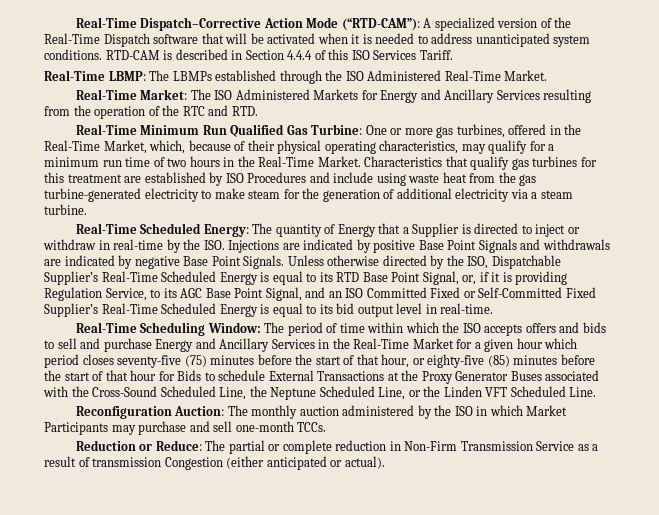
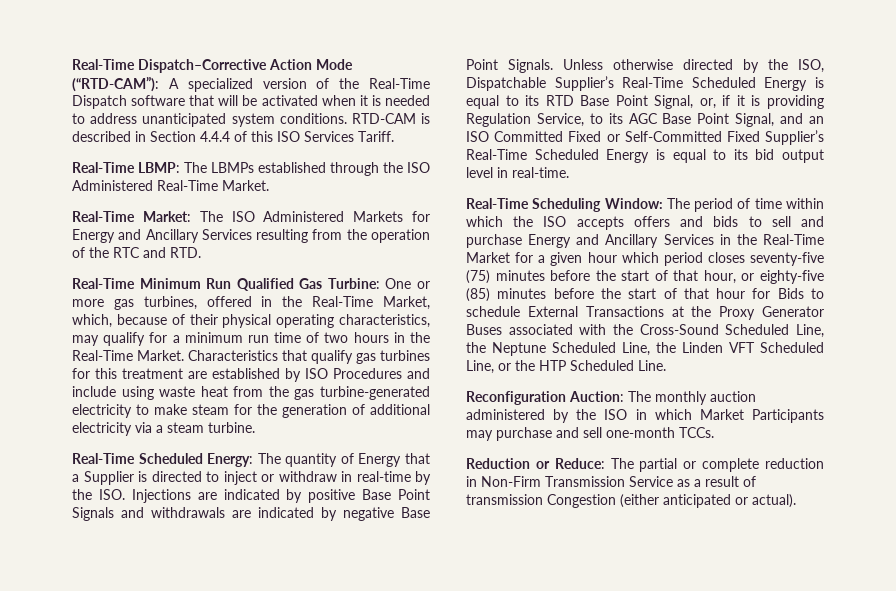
- The period of time within which the ISO accepts offers and bids to sell and purchase Energy and Ancillary Services in the Real-Time Market for a given hour which period closes seventy-five (75) minutes before the start of that hour, or eighty-five (85) minutes before the start of that hour for Bids to schedule External Transactions at the Proxy Generator Buses associated with the Cross-Sound Scheduled Line, the Neptune Scheduled Line, or the Linden VFT Scheduled Line.
+ The period of time within which the ISO accepts offers and bids to sell and purchase Energy and Ancillary Services in the Real-Time Market for a given hour which period closes seventy-five (75) minutes before the start of that hour, or eighty-five (85) minutes before the start of that hour for Bids to schedule External Transactions at the Proxy Generator Buses associated with the Cross-Sound Scheduled Line, the Neptune Scheduled Line, the Linden VFT Scheduled Line, or the HTP Scheduled Line.

